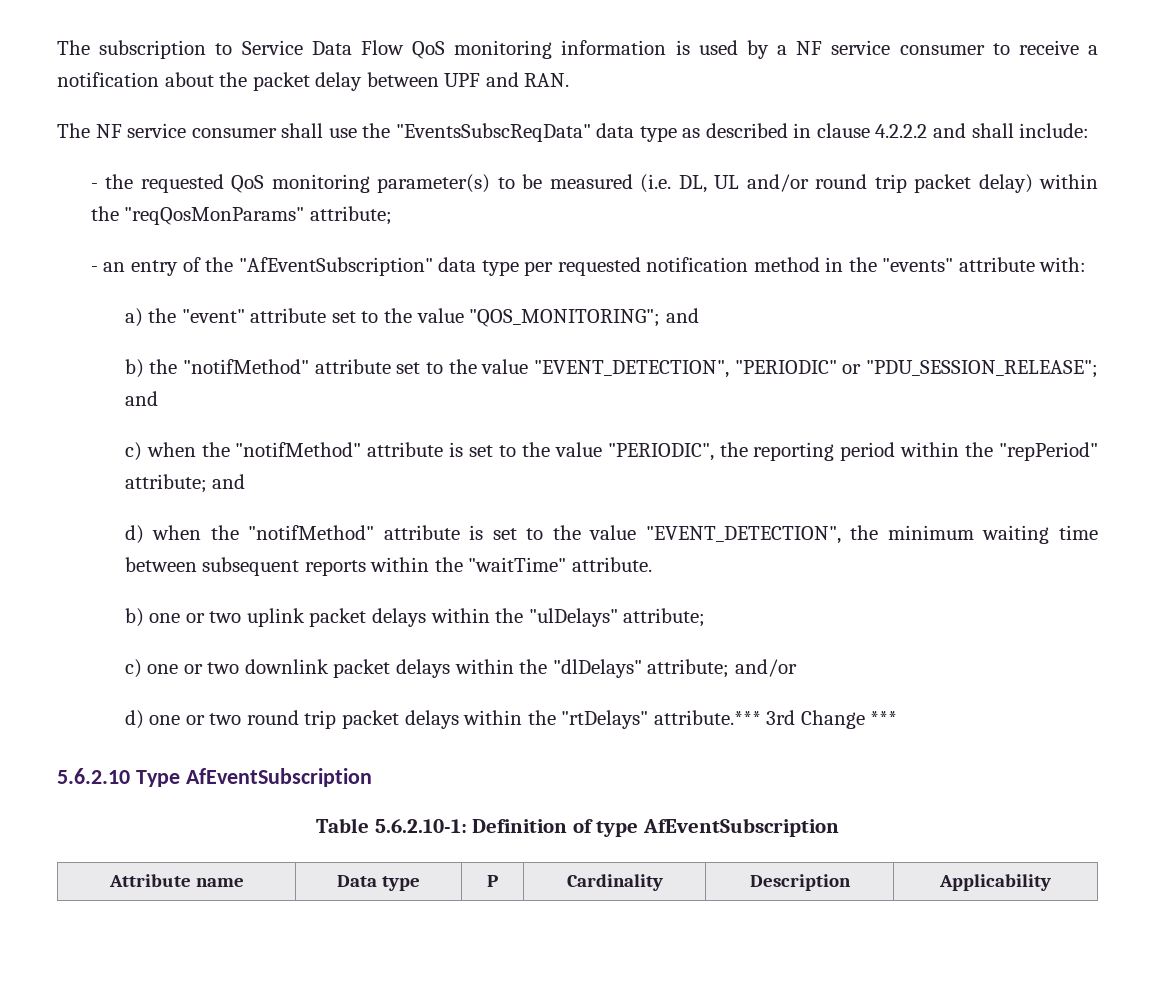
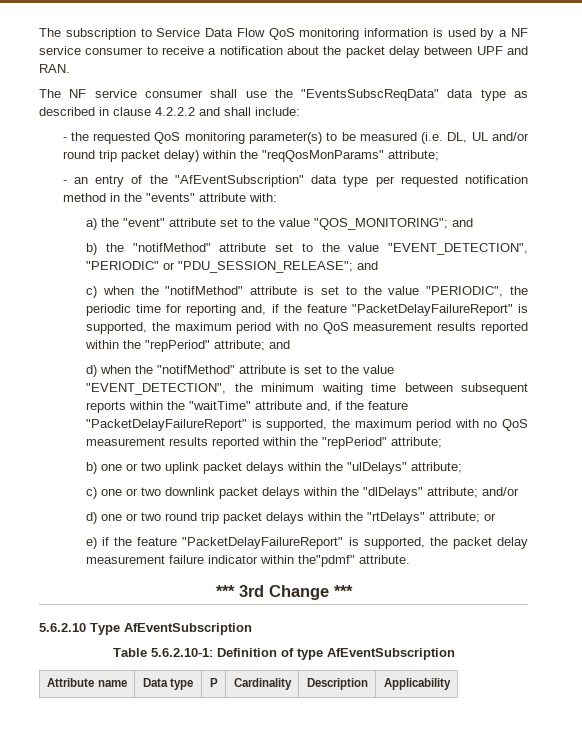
- c) when the "notifMethod" attribute is set to the value "PERIODIC", the reporting period within the "repPeriod" attribute; and
+ c) when the "notifMethod" attribute is set to the value "PERIODIC", the periodic time for reporting and, if the feature "PacketDelayFailureReport" is supported, the maximum period with no QoS measurement results reported within the "repPeriod" attribute; and
- d) when the "notifMethod" attribute is set to the value "EVENT_DETECTION", the minimum waiting time between subsequent reports within the "waitTime" attribute.
+ d) when the "notifMethod" attribute is set to the value "EVENT_DETECTION", the minimum waiting time between subsequent reports within the "waitTime" attribute and, if the feature "PacketDelayFailureReport" is supported, the maximum period with no QoS measurement results reported within the "repPeriod" attribute;
- d) one or two round trip packet delays within the "rtDelays" attribute.*** 3rd Change ***
+ d) one or two round trip packet delays within the "rtDelays" attribute; or
+ e) if the feature "PacketDelayFailureReport" is supported, the packet delay measurement failure indicator within the"pdmf" attribute.
+ *** 3rd Change ***

